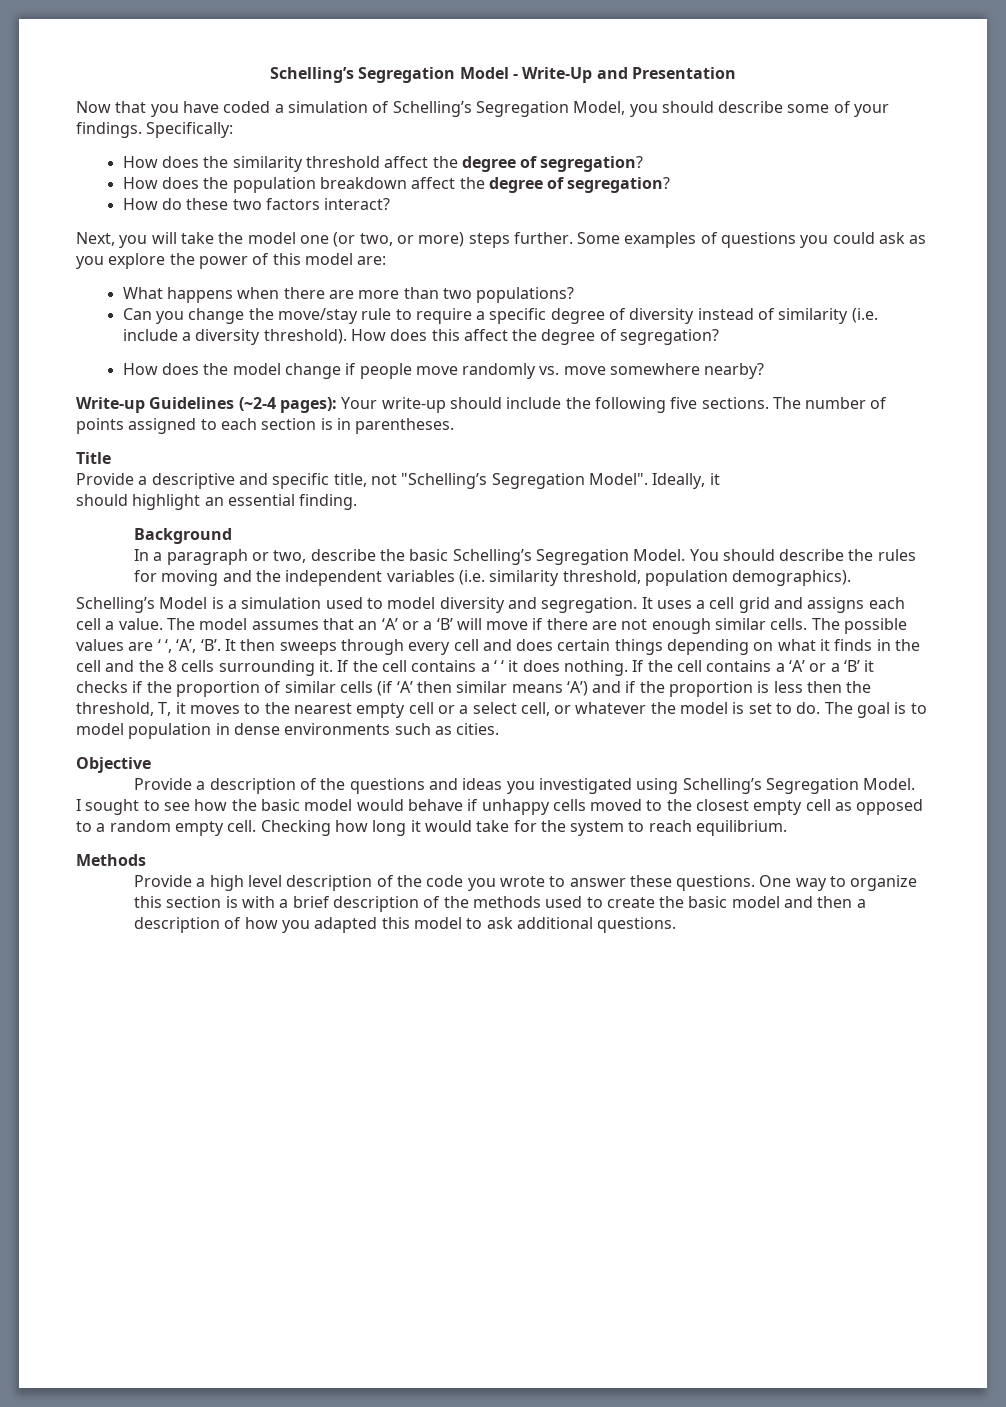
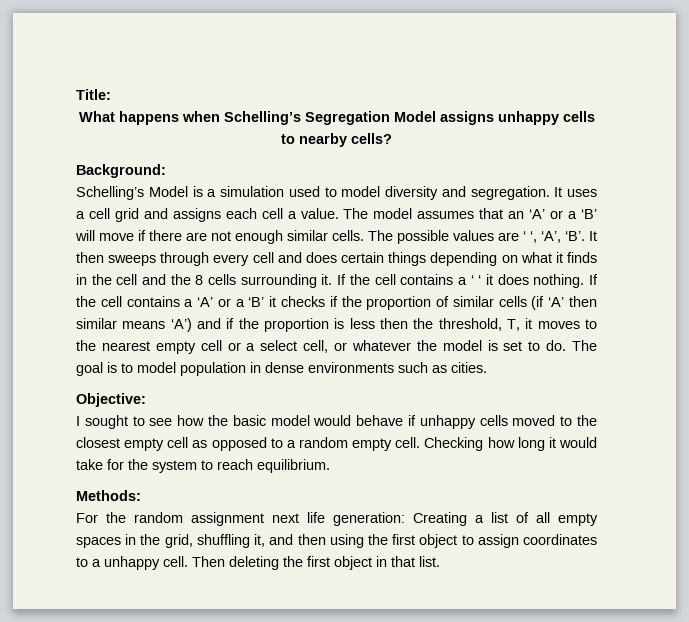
- Schelling’s Segregation Model - Write-Up and Presentation
- Now that you have coded a simulation of Schelling’s Segregation Model, you should describe some of your findings. Specifically:
- How does the similarity threshold affect the degree of segregation?
- How does the population breakdown affect the degree of segregation?
- How do these two factors interact?
- Next, you will take the model one (or two, or more) steps further. Some examples of questions you could ask as you explore the power of this model are:
- What happens when there are more than two populations?
- Can you change the move/stay rule to require a specific degree of diversity instead of similarity (i.e. include a diversity threshold). How does this affect the degree of segregation?
- How does the model change if people move randomly vs. move somewhere nearby?
- Write-up Guidelines (~2-4 pages): Your write-up should include the following five sections. The number of points assigned to each section is in parentheses.
- Title
- Provide a descriptive and specific title, not "Schelling’s Segregation Model". Ideally, it
- should highlight an essential finding.
- Background
- In a paragraph or two, describe the basic Schelling’s Segregation Model. You should describe the rules for moving and the independent variables (i.e. similarity threshold, population demographics).
+ Title:
+ What happens when Schelling’s Segregation Model assigns unhappy cells to nearby cells?
+ Background:
- Objective
- Provide a description of the questions and ideas you investigated using Schelling’s Segregation Model.
+ Objective:
- Methods
- Provide a high level description of the code you wrote to answer these questions. One way to organize this section is with a brief description of the methods used to create the basic model and then a description of how you adapted this model to ask additional questions.
+ Methods:
+ For the random assignment next life generation: Creating a list of all empty spaces in the grid, shuffling it, and then using the first object to assign coordinates to a unhappy cell. Then deleting the first object in that list.

